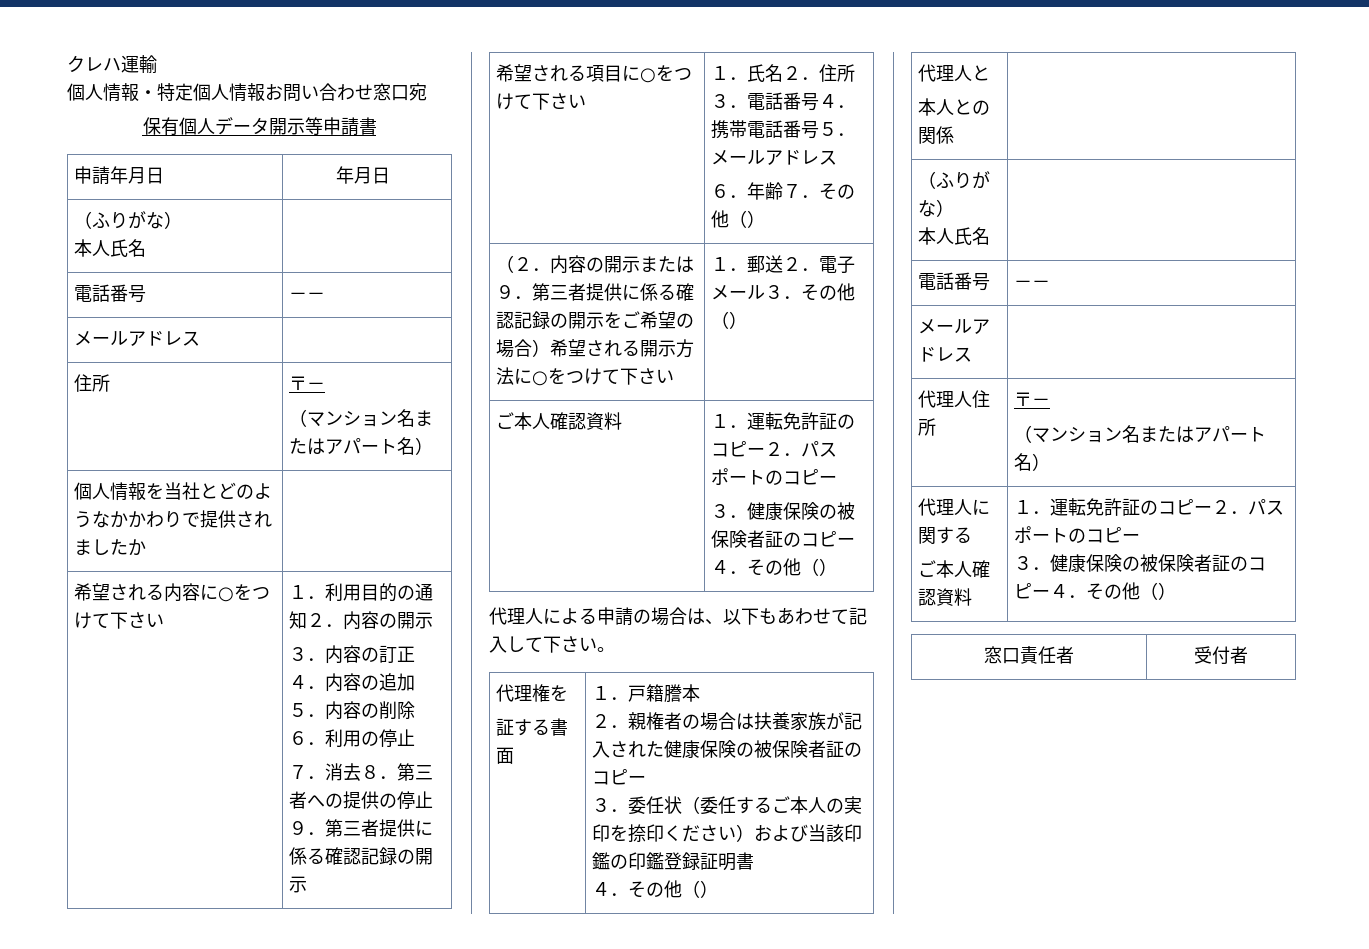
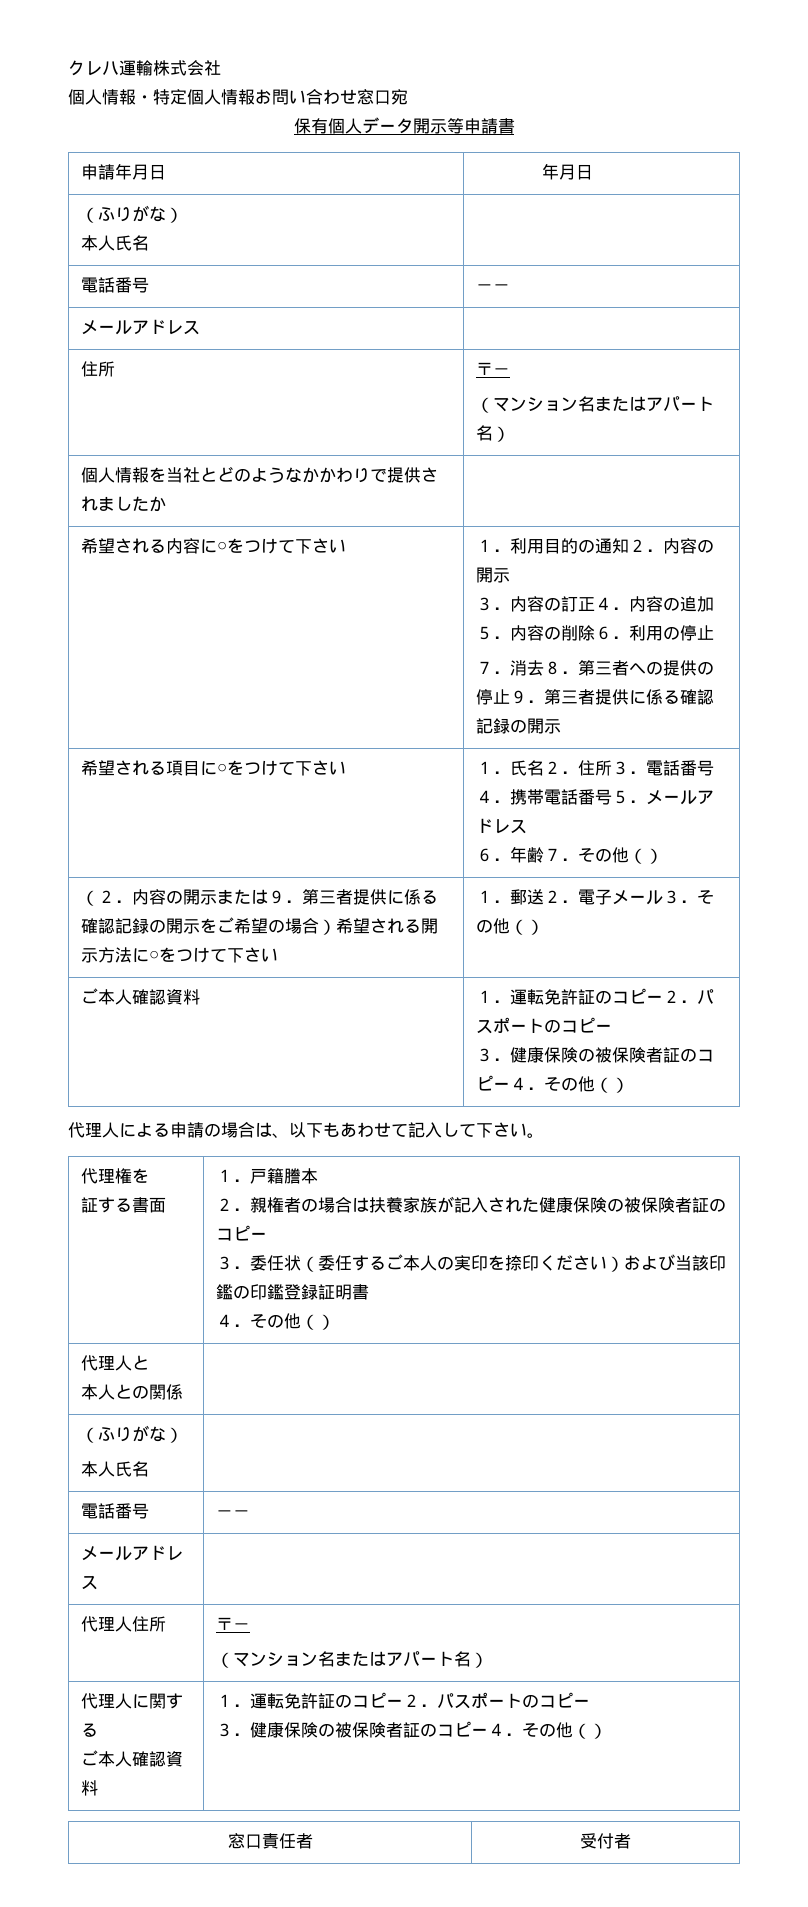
- クレハ運輸
+ クレハ運輸株式会社

